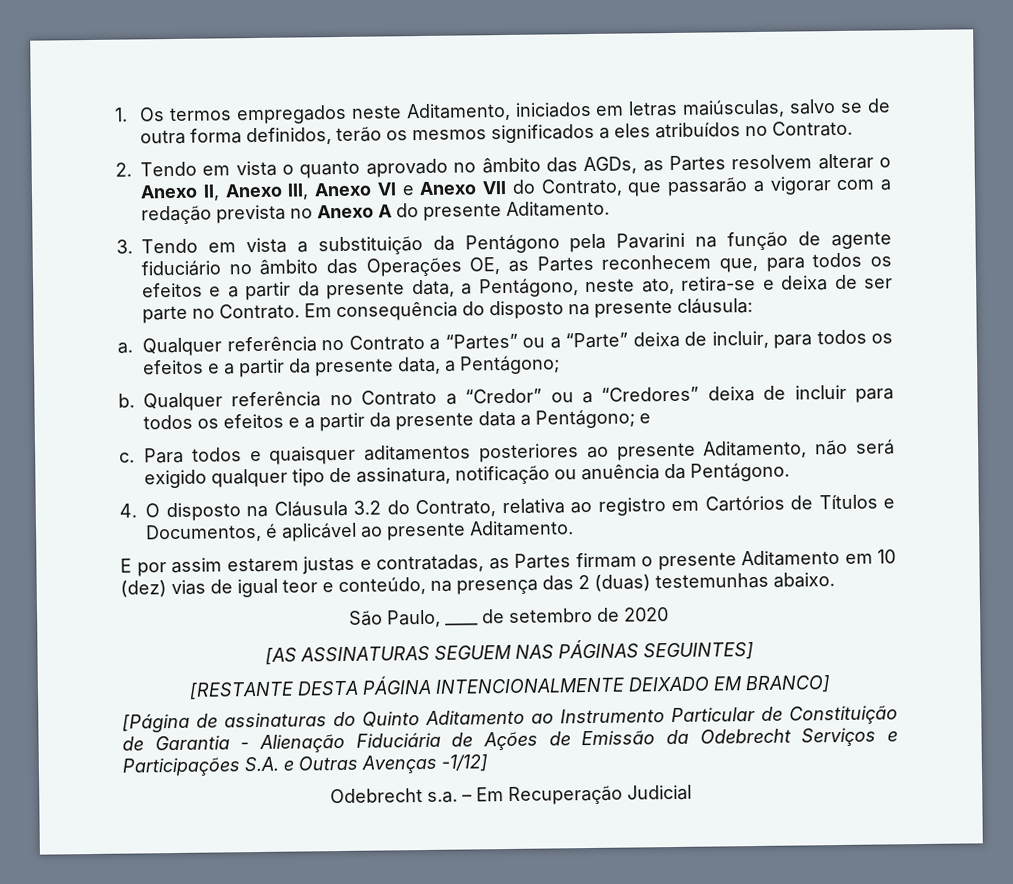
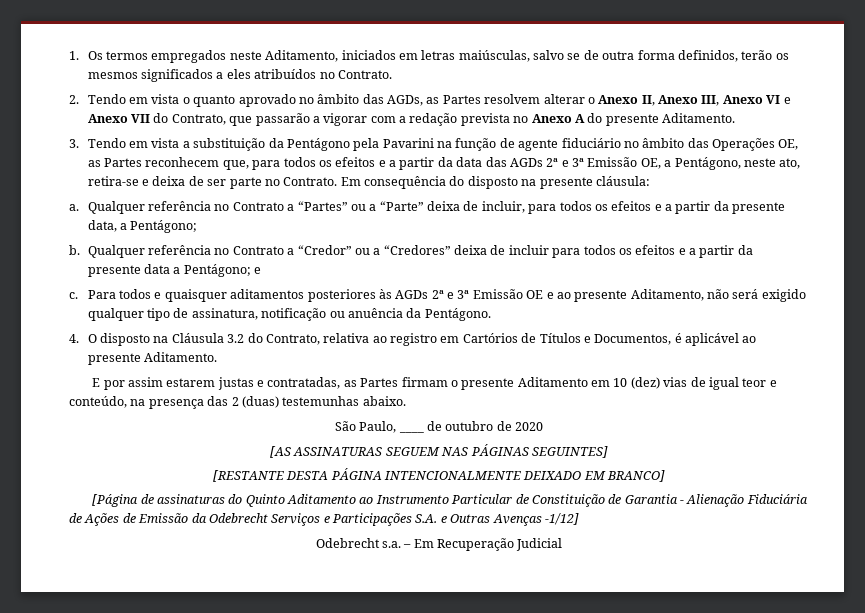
- 3. Tendo em vista a substituição da Pentágono pela Pavarini na função de agente fiduciário no âmbito das Operações OE, as Partes reconhecem que, para todos os efeitos e a partir da presente data, a Pentágono, neste ato, retira-se e deixa de ser parte no Contrato.
+ 3. Tendo em vista a substituição da Pentágono pela Pavarini na função de agente fiduciário no âmbito das Operações OE, as Partes reconhecem que, para todos os efeitos e a partir da data das AGDs 2ª e 3ª Emissão OE, a Pentágono, neste ato, retira-se e deixa de ser parte no Contrato.
- Para todos e quaisquer aditamentos posteriores ao presente Aditamento, não será exigido qualquer tipo de assinatura, notificação ou anuência da Pentágono.
+ Para todos e quaisquer aditamentos posteriores às AGDs 2ª e 3ª Emissão OE e ao presente Aditamento, não será exigido qualquer tipo de assinatura, notificação ou anuência da Pentágono.
- São Paulo, ____ de setembro de 2020
+ São Paulo, ____ de outubro de 2020

